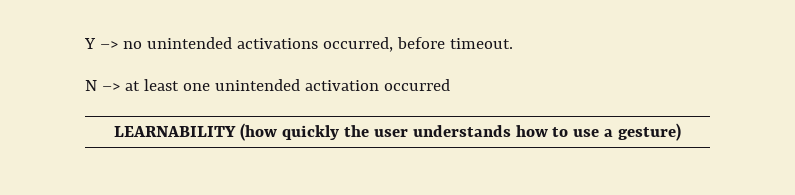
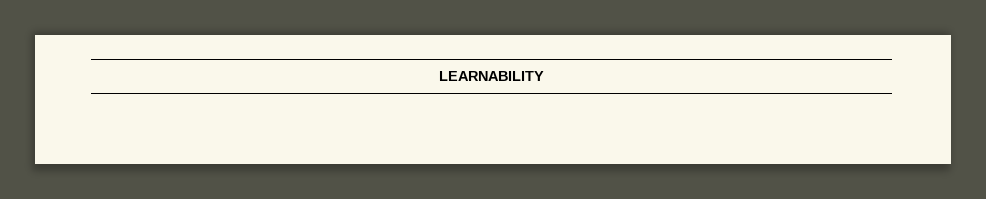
- Y –> no unintended activations occurred, before timeout.
- N –> at least one unintended activation occurred
- LEARNABILITY (how quickly the user understands how to use a gesture)
+ LEARNABILITY

